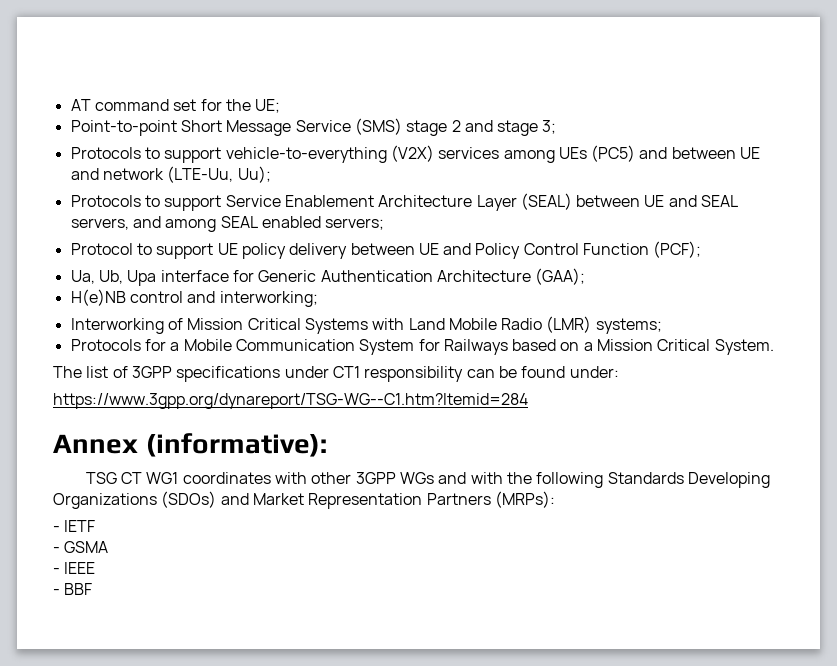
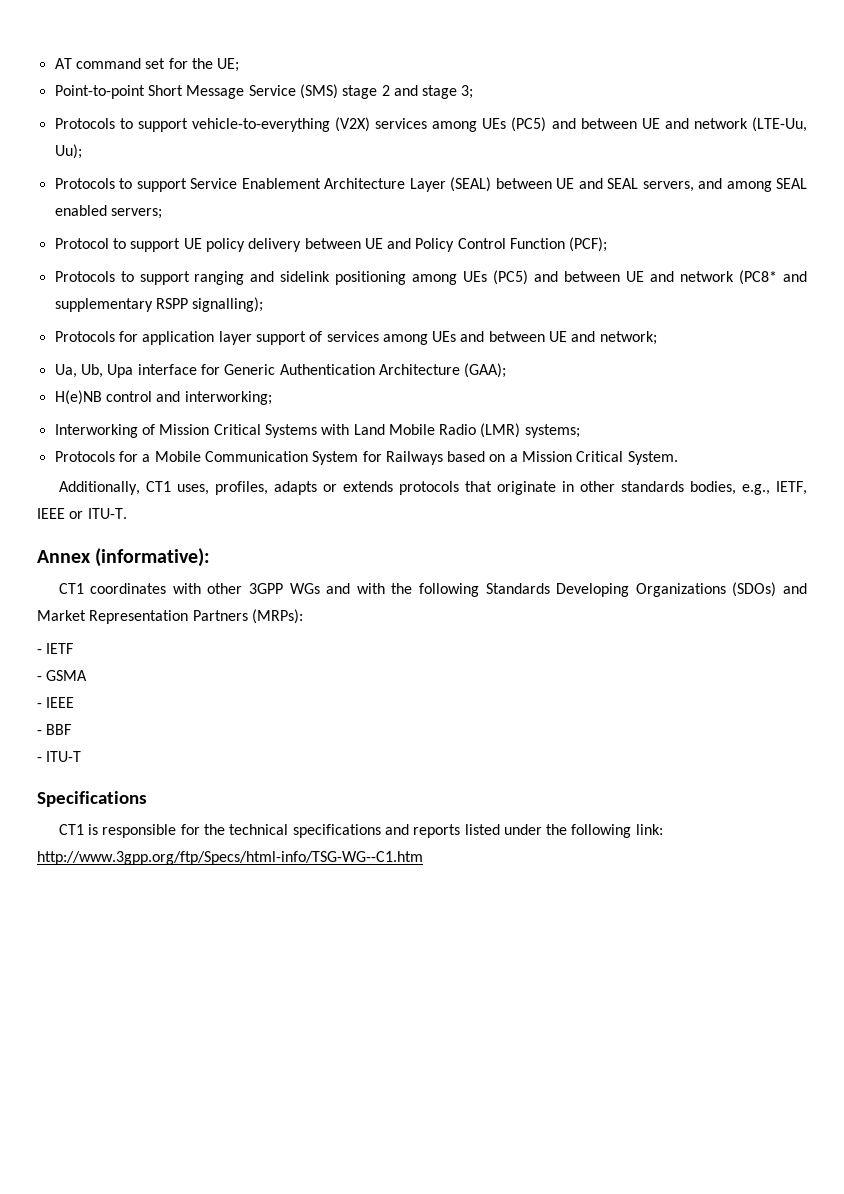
+ Protocols to support ranging and sidelink positioning among UEs (PC5) and between UE and network (PC8* and supplementary RSPP signalling);
+ Protocols for application layer support of services among UEs and between UE and network;
- The list of 3GPP specifications under CT1 responsibility can be found under:
- https://www.3gpp.org/dynareport/TSG-WG--C1.htm?Itemid=284
+ Additionally, CT1 uses, profiles, adapts or extends protocols that originate in other standards bodies, e.g., IETF, IEEE or ITU-T.
- TSG CT WG1 coordinates with other 3GPP WGs and with the following Standards Developing Organizations (SDOs) and Market Representation Partners (MRPs):
+ CT1 coordinates with other 3GPP WGs and with the following Standards Developing Organizations (SDOs) and Market Representation Partners (MRPs):
+ - ITU-T
+ Specifications
+ CT1 is responsible for the technical specifications and reports listed under the following link: http://www.3gpp.org/ftp/Specs/html-info/TSG-WG--C1.htm

